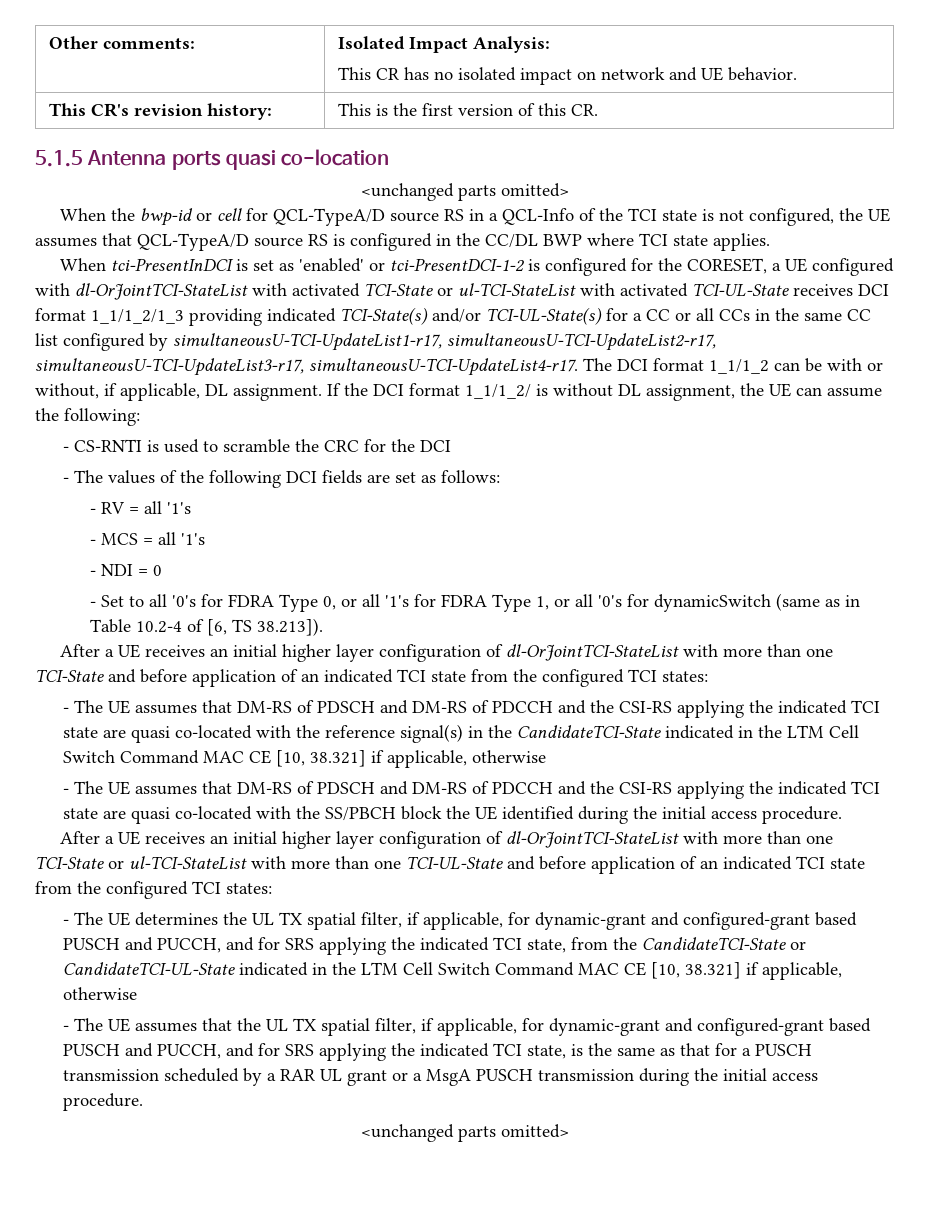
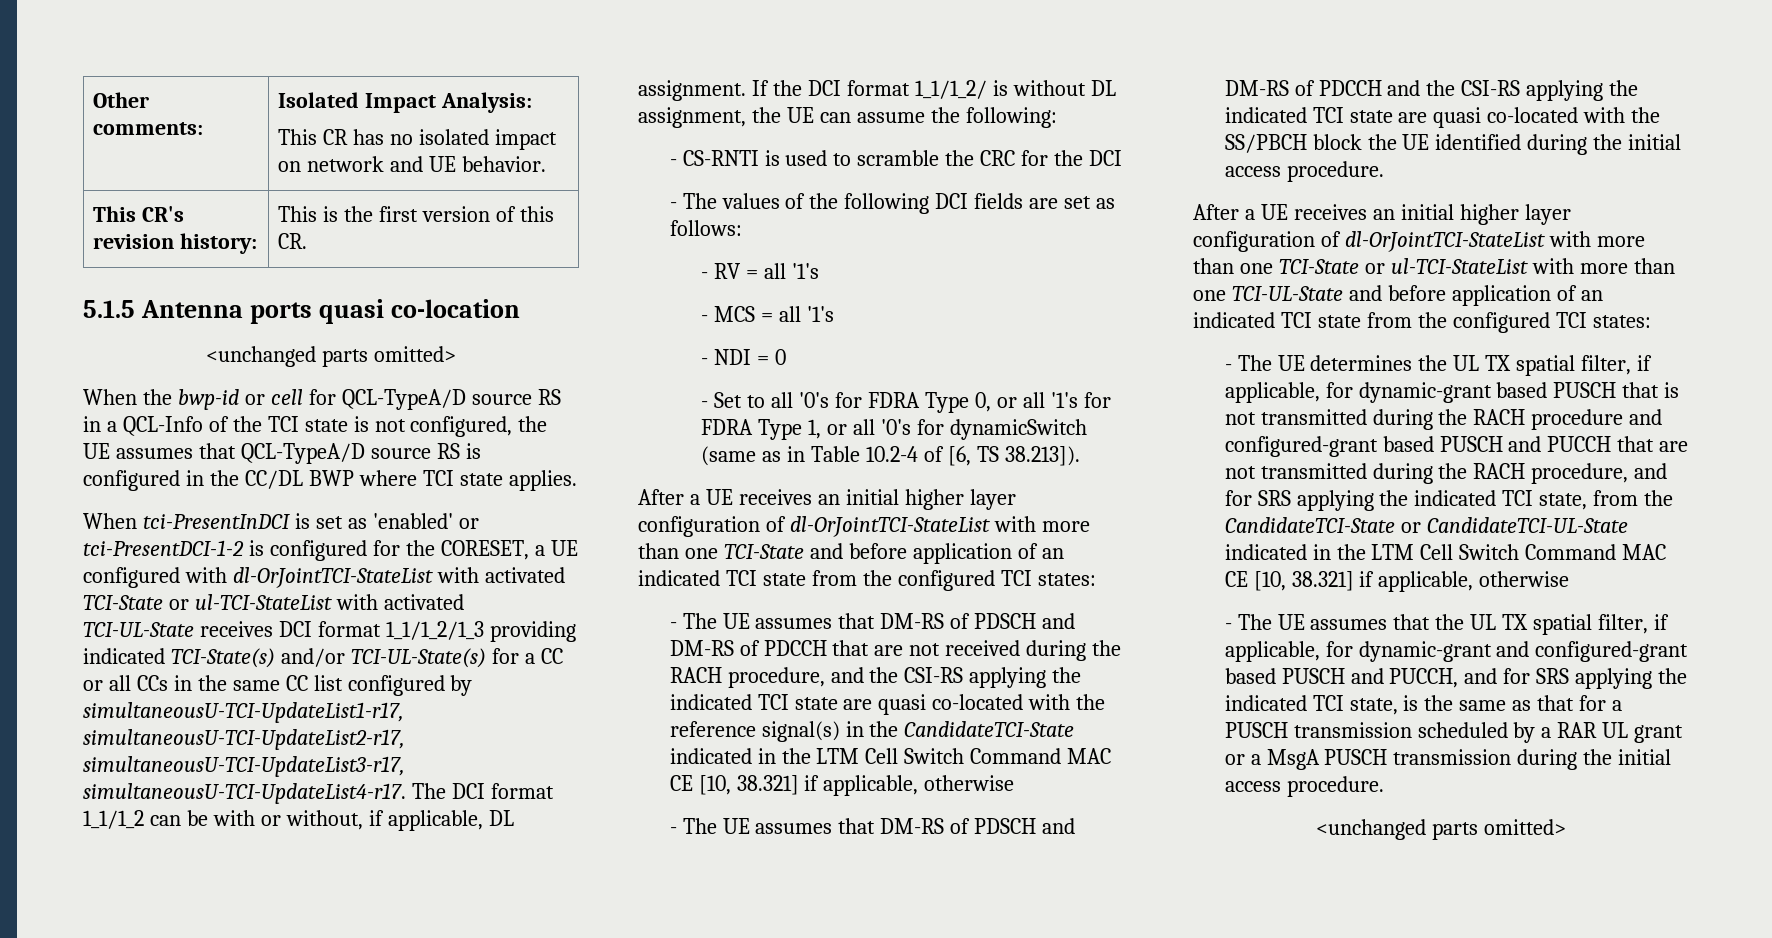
- - The UE assumes that DM-RS of PDSCH and DM-RS of PDCCH and the CSI-RS applying the indicated TCI state are quasi co-located with the reference signal(s) in the CandidateTCI-State indicated in the LTM Cell Switch Command MAC CE [10, 38.321] if applicable, otherwise
+ - The UE assumes that DM-RS of PDSCH and DM-RS of PDCCH that are not received during the RACH procedure, and the CSI-RS applying the indicated TCI state are quasi co-located with the reference signal(s) in the CandidateTCI-State indicated in the LTM Cell Switch Command MAC CE [10, 38.321] if applicable, otherwise
- - The UE determines the UL TX spatial filter, if applicable, for dynamic-grant and configured-grant based PUSCH and PUCCH, and for SRS applying the indicated TCI state, from the CandidateTCI-State or CandidateTCI-UL-State indicated in the LTM Cell Switch Command MAC CE [10, 38.321] if applicable, otherwise
+ - The UE determines the UL TX spatial filter, if applicable, for dynamic-grant based PUSCH that is not transmitted during the RACH procedure and configured-grant based PUSCH and PUCCH that are not transmitted during the RACH procedure, and for SRS applying the indicated TCI state, from the CandidateTCI-State or CandidateTCI-UL-State indicated in the LTM Cell Switch Command MAC CE [10, 38.321] if applicable, otherwise

